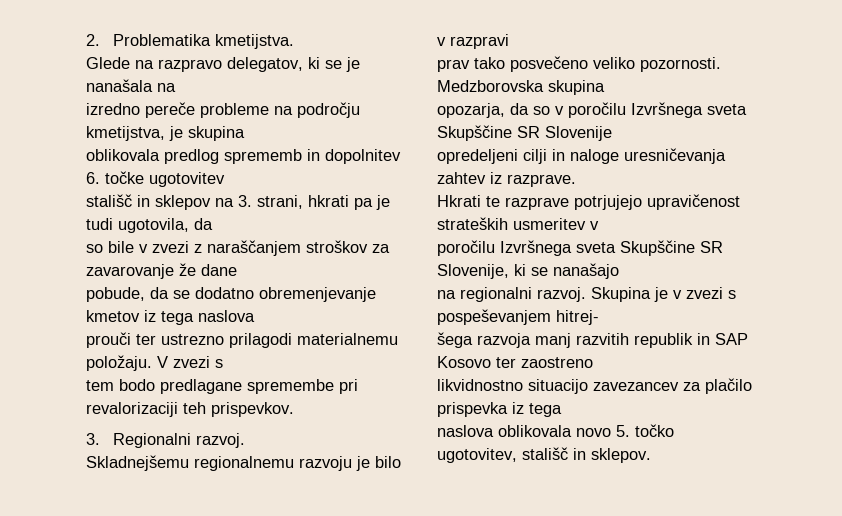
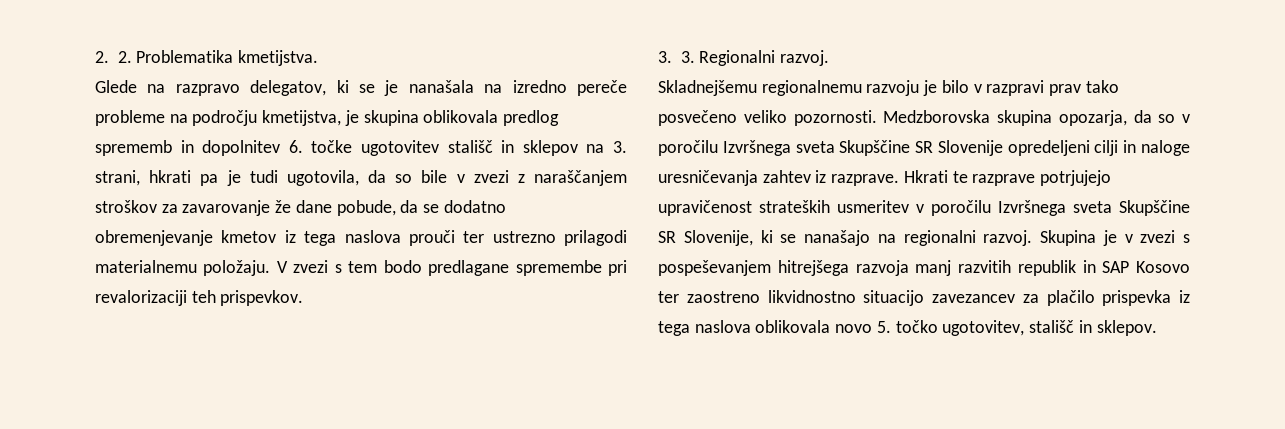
- 2. Problematika kmetijstva.
+ 2. 2. Problematika kmetijstva.
- Glede na razpravo delegatov, ki se je nanašala na
- izredno pereče probleme na področju kmetijstva, je skupina
- oblikovala predlog sprememb in dopolnitev 6. točke ugotovitev
- stališč in sklepov na 3. strani, hkrati pa je tudi ugotovila, da
- so bile v zvezi z naraščanjem stroškov za zavarovanje že dane
- pobude, da se dodatno obremenjevanje kmetov iz tega naslova
- prouči ter ustrezno prilagodi materialnemu položaju.
+ Glede na razpravo delegatov, ki se je nanašala na izredno pereče probleme na področju kmetijstva, je skupina oblikovala predlog sprememb in dopolnitev 6. točke ugotovitev stališč in sklepov na 3. strani, hkrati pa je tudi ugotovila, da so bile v zvezi z naraščanjem stroškov za zavarovanje že dane pobude, da se dodatno obremenjevanje kmetov iz tega naslova prouči ter ustrezno prilagodi materialnemu položaju.
- V zvezi s
- tem bodo predlagane spremembe pri revalorizaciji teh prispevkov.
+ V zvezi s tem bodo predlagane spremembe pri revalorizaciji teh prispevkov.
- 3. Regionalni razvoj.
+ 3. 3. Regionalni razvoj.
- Skladnejšemu regionalnemu razvoju je bilo v razpravi
- prav tako posvečeno veliko pozornosti.
+ Skladnejšemu regionalnemu razvoju je bilo v razpravi prav tako posvečeno veliko pozornosti.
- Medzborovska skupina
- opozarja, da so v poročilu Izvršnega sveta Skupščine SR Slovenije
- opredeljeni cilji in naloge uresničevanja zahtev iz razprave.
- Hkrati te razprave potrjujejo upravičenost strateških usmeritev v
- poročilu Izvršnega sveta Skupščine SR Slovenije, ki se nanašajo
- na regionalni razvoj.
+ Medzborovska skupina opozarja, da so v poročilu Izvršnega sveta Skupščine SR Slovenije opredeljeni cilji in naloge uresničevanja zahtev iz razprave. Hkrati te razprave potrjujejo upravičenost strateških usmeritev v poročilu Izvršnega sveta Skupščine SR Slovenije, ki se nanašajo na regionalni razvoj.
- Skupina je v zvezi s pospeševanjem hitrej-
- šega razvoja manj razvitih republik in SAP Kosovo ter zaostreno
- likvidnostno situacijo zavezancev za plačilo prispevka iz tega
- naslova oblikovala novo 5. točko ugotovitev, stališč in sklepov.
+ Skupina je v zvezi s pospeševanjem hitrejšega razvoja manj razvitih republik in SAP Kosovo ter zaostreno likvidnostno situacijo zavezancev za plačilo prispevka iz tega naslova oblikovala novo 5. točko ugotovitev, stališč in sklepov.

